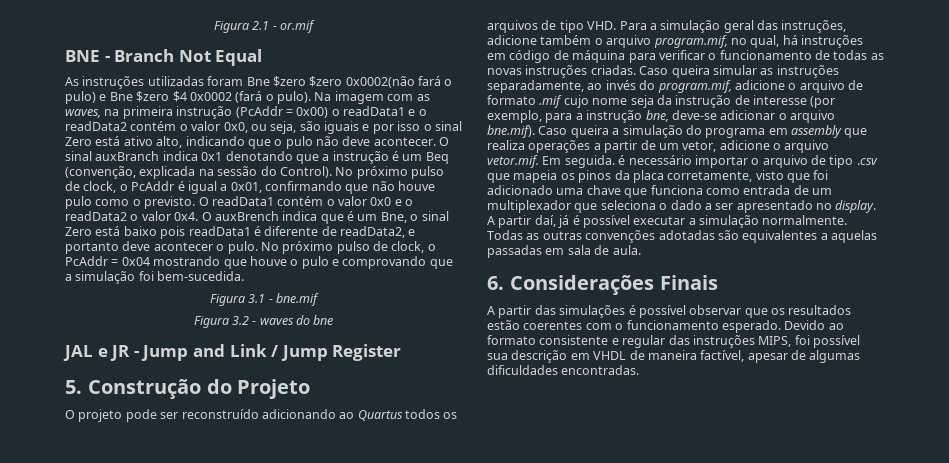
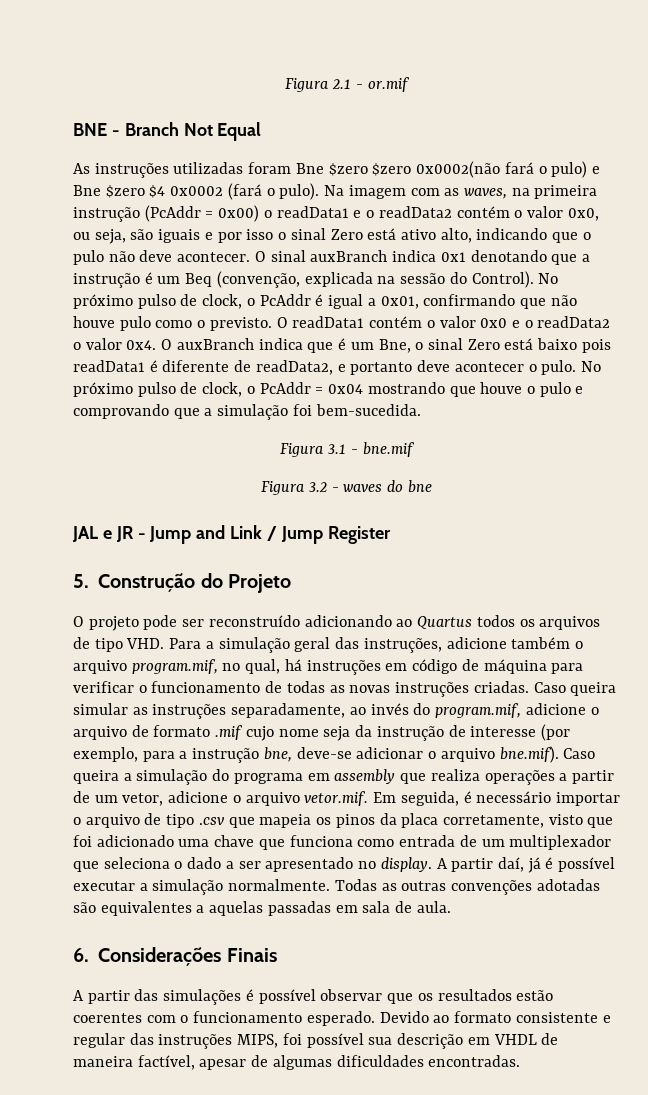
- O auxBrench indica que é um Bne, o sinal Zero está baixo pois readData1 é diferente de readData2, e portanto deve acontecer o pulo.
+ O auxBranch indica que é um Bne, o sinal Zero está baixo pois readData1 é diferente de readData2, e portanto deve acontecer o pulo.
- Caso queira simular as instruções separadamente, ao invés do program.mif, adicione o arquivo de formato .mif cujo nome seja da instrução de interesse (por exemplo, para a instrução bne, deve-se adicionar o arquivo bne.mif). Caso queira a simulação do programa em assembly que realiza operações a partir de um vetor, adicione o arquivo vetor.mif. Em seguida. é necessário importar o arquivo de tipo .csv que mapeia os pinos da placa corretamente, visto que foi adicionado uma chave que funciona como entrada de um multiplexador que seleciona o dado a ser apresentado no display.
+ Caso queira simular as instruções separadamente, ao invés do program.mif, adicione o arquivo de formato .mif cujo nome seja da instrução de interesse (por exemplo, para a instrução bne, deve-se adicionar o arquivo bne.mif). Caso queira a simulação do programa em assembly que realiza operações a partir de um vetor, adicione o arquivo vetor.mif. Em seguida, é necessário importar o arquivo de tipo .csv que mapeia os pinos da placa corretamente, visto que foi adicionado uma chave que funciona como entrada de um multiplexador que seleciona o dado a ser apresentado no display.

